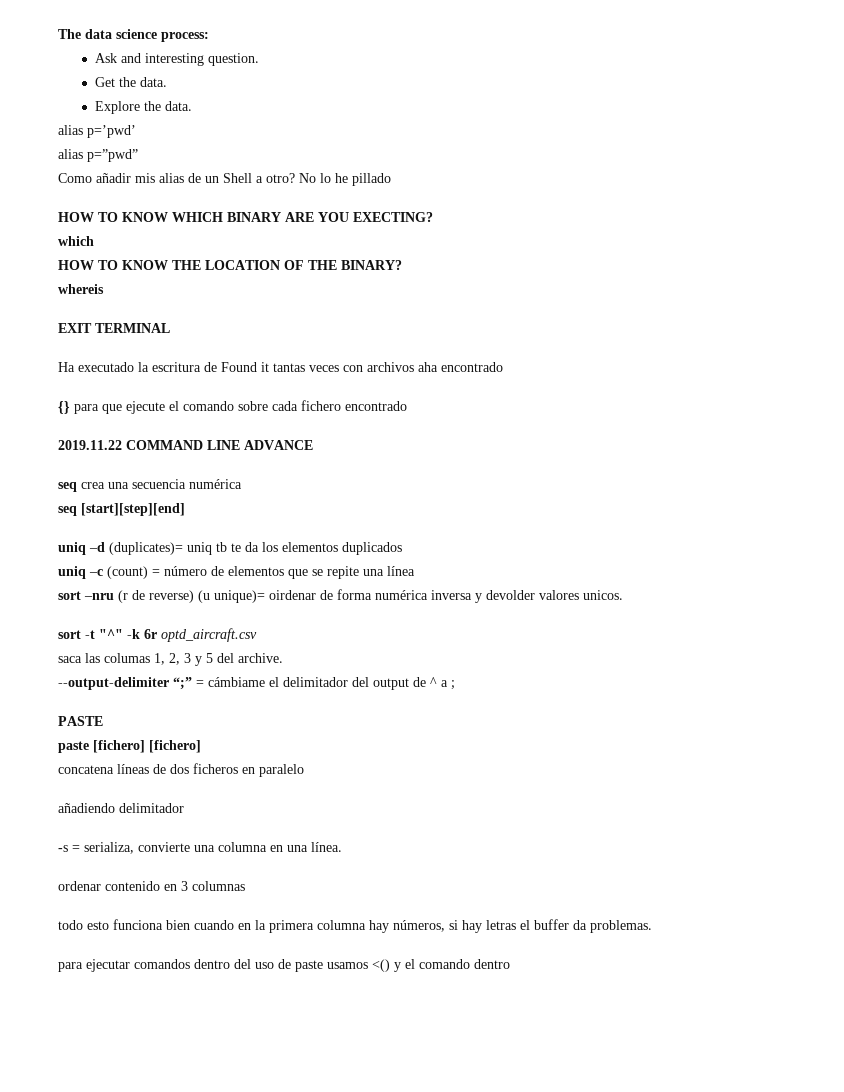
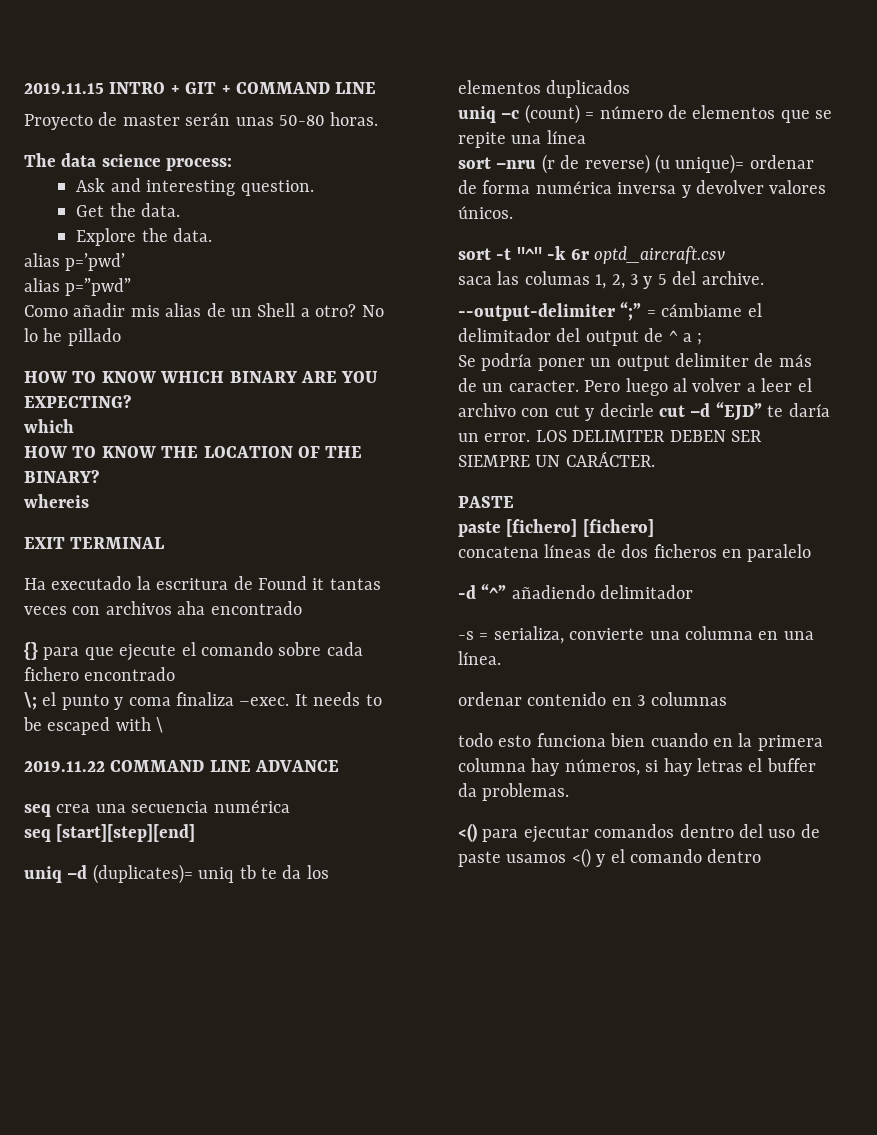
+ 2019.11.15 INTRO + GIT + COMMAND LINE
+ Proyecto de master serán unas 50-80 horas.
- HOW TO KNOW WHICH BINARY ARE YOU EXECTING?
+ HOW TO KNOW WHICH BINARY ARE YOU EXPECTING?
+ \; el punto y coma finaliza –exec. It needs to be escaped with \
- sort –nru (r de reverse) (u unique)= oirdenar de forma numérica inversa y devolder valores unicos.
+ sort –nru (r de reverse) (u unique)= ordenar de forma numérica inversa y devolver valores únicos.
+ Se podría poner un output delimiter de más de un caracter. Pero luego al volver a leer el archivo con cut y decirle cut –d “EJD” te daría un error. LOS DELIMITER DEBEN SER SIEMPRE UN CARÁCTER.
- añadiendo delimitador
+ -d “^” añadiendo delimitador
- para ejecutar comandos dentro del uso de paste usamos <() y el comando dentro
+ <() para ejecutar comandos dentro del uso de paste usamos <() y el comando dentro

